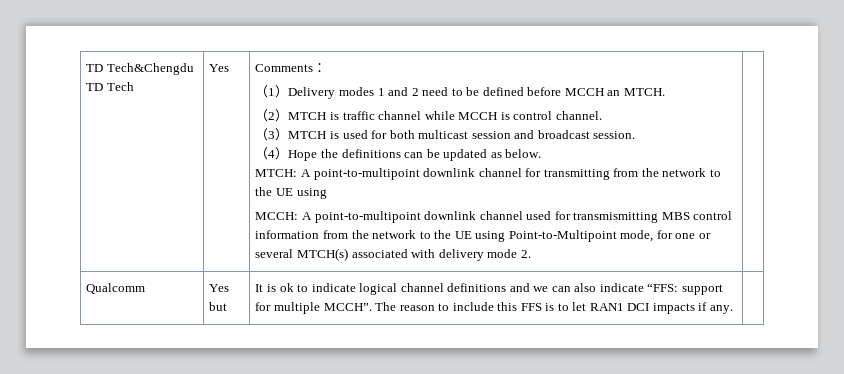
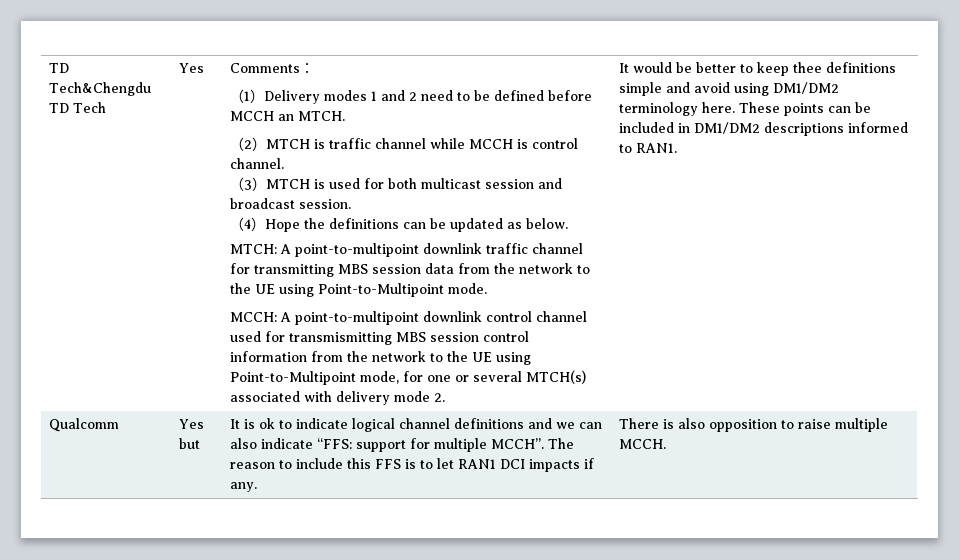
- MTCH: A point-to-multipoint downlink channel for transmitting from the network to the UE using
+ MTCH: A point-to-multipoint downlink traffic channel for transmitting MBS session data from the network to the UE using Point-to-Multipoint mode.
- MCCH: A point-to-multipoint downlink channel used for transmismitting MBS control information from the network to the UE using Point-to-Multipoint mode, for one or several MTCH(s) associated with delivery mode 2.
+ MCCH: A point-to-multipoint downlink control channel used for transmismitting MBS session control information from the network to the UE using Point-to-Multipoint mode, for one or several MTCH(s) associated with delivery mode 2.
+ It would be better to keep thee definitions simple and avoid using DM1/DM2 terminology here. These points can be included in DM1/DM2 descriptions informed to RAN1.
+ There is also opposition to raise multiple MCCH.

